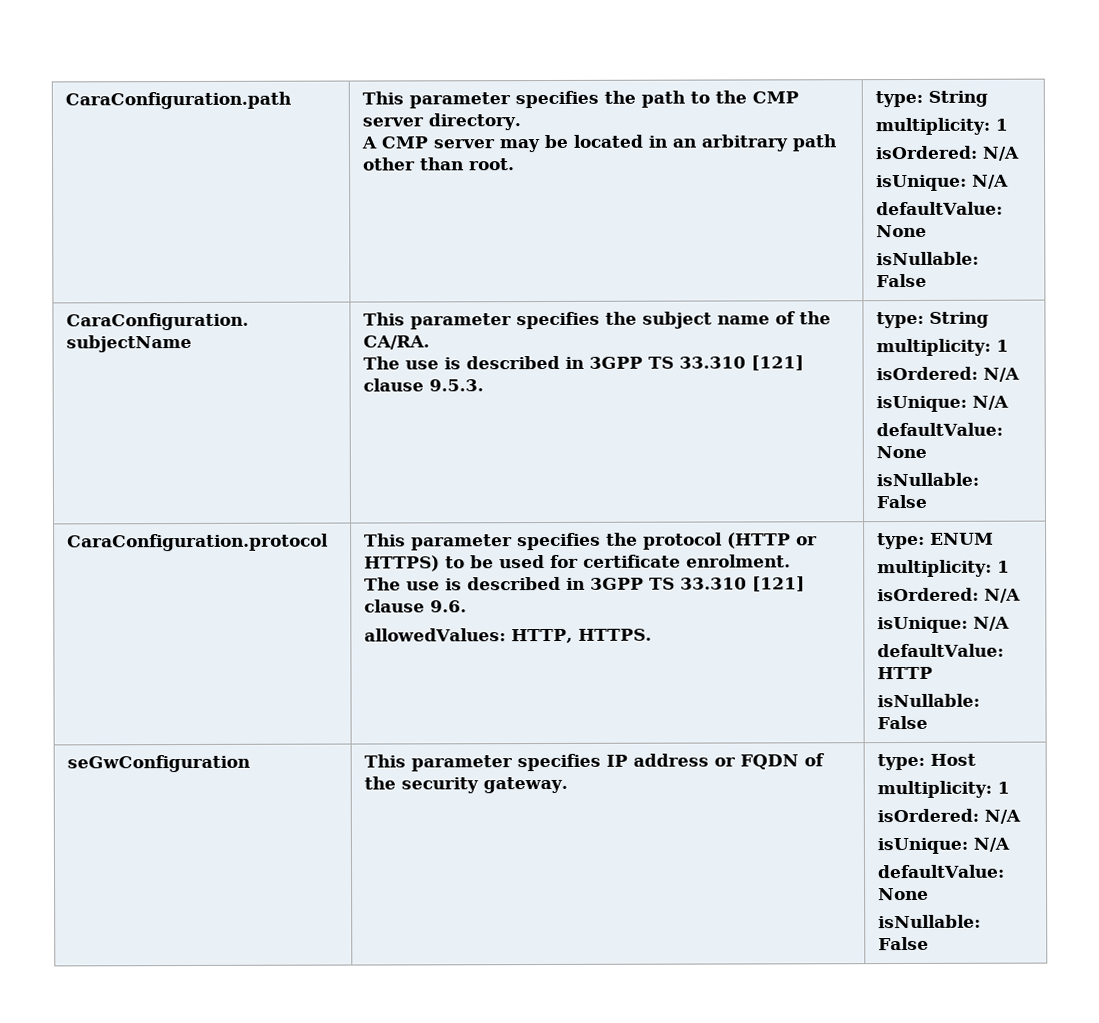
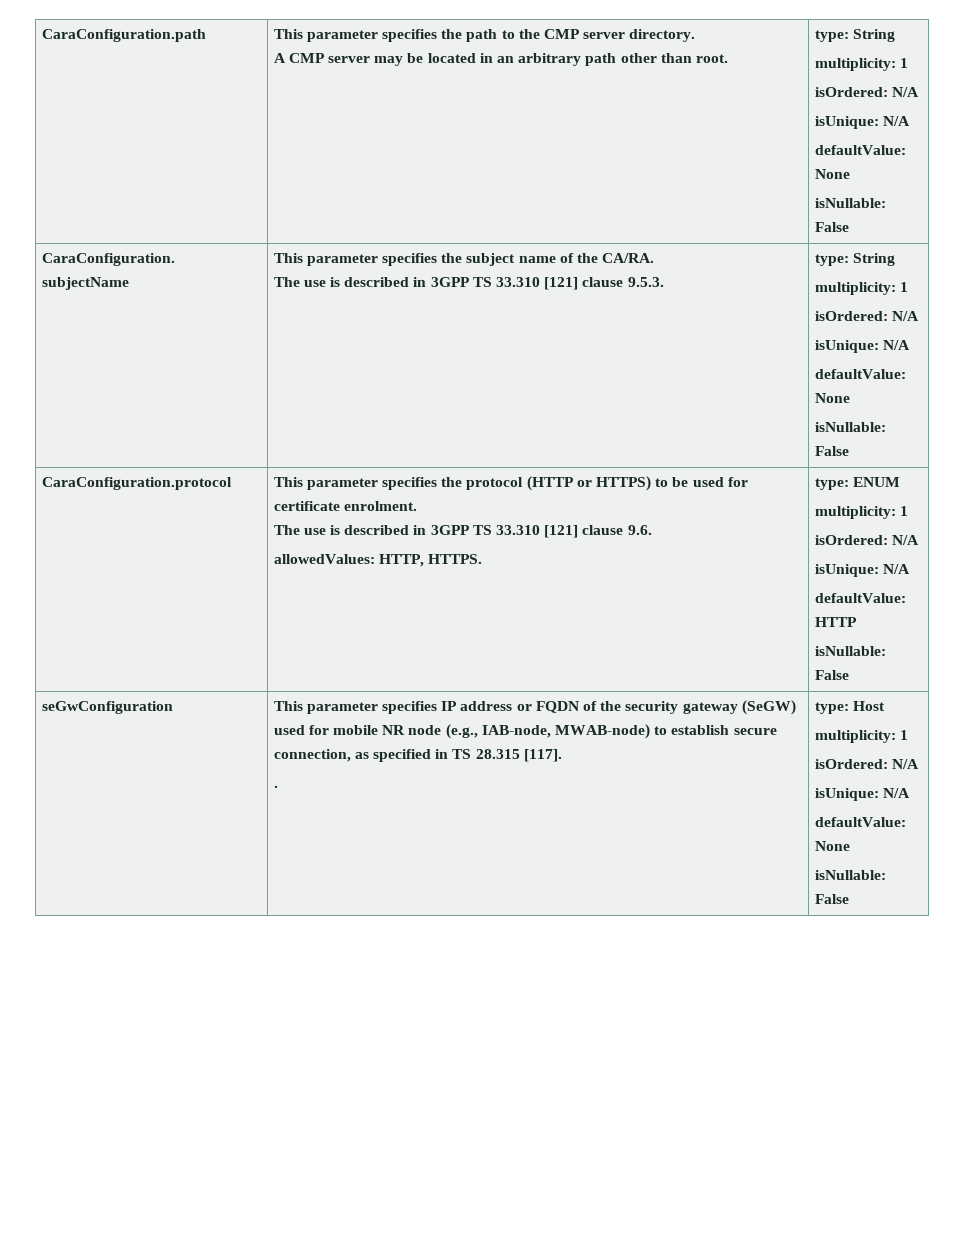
- This parameter specifies IP address or FQDN of the security gateway.
+ This parameter specifies IP address or FQDN of the security gateway (SeGW) used for mobile NR node (e.g., IAB-node, MWAB-node) to establish secure connection, as specified in TS 28.315 [117].
+ .

